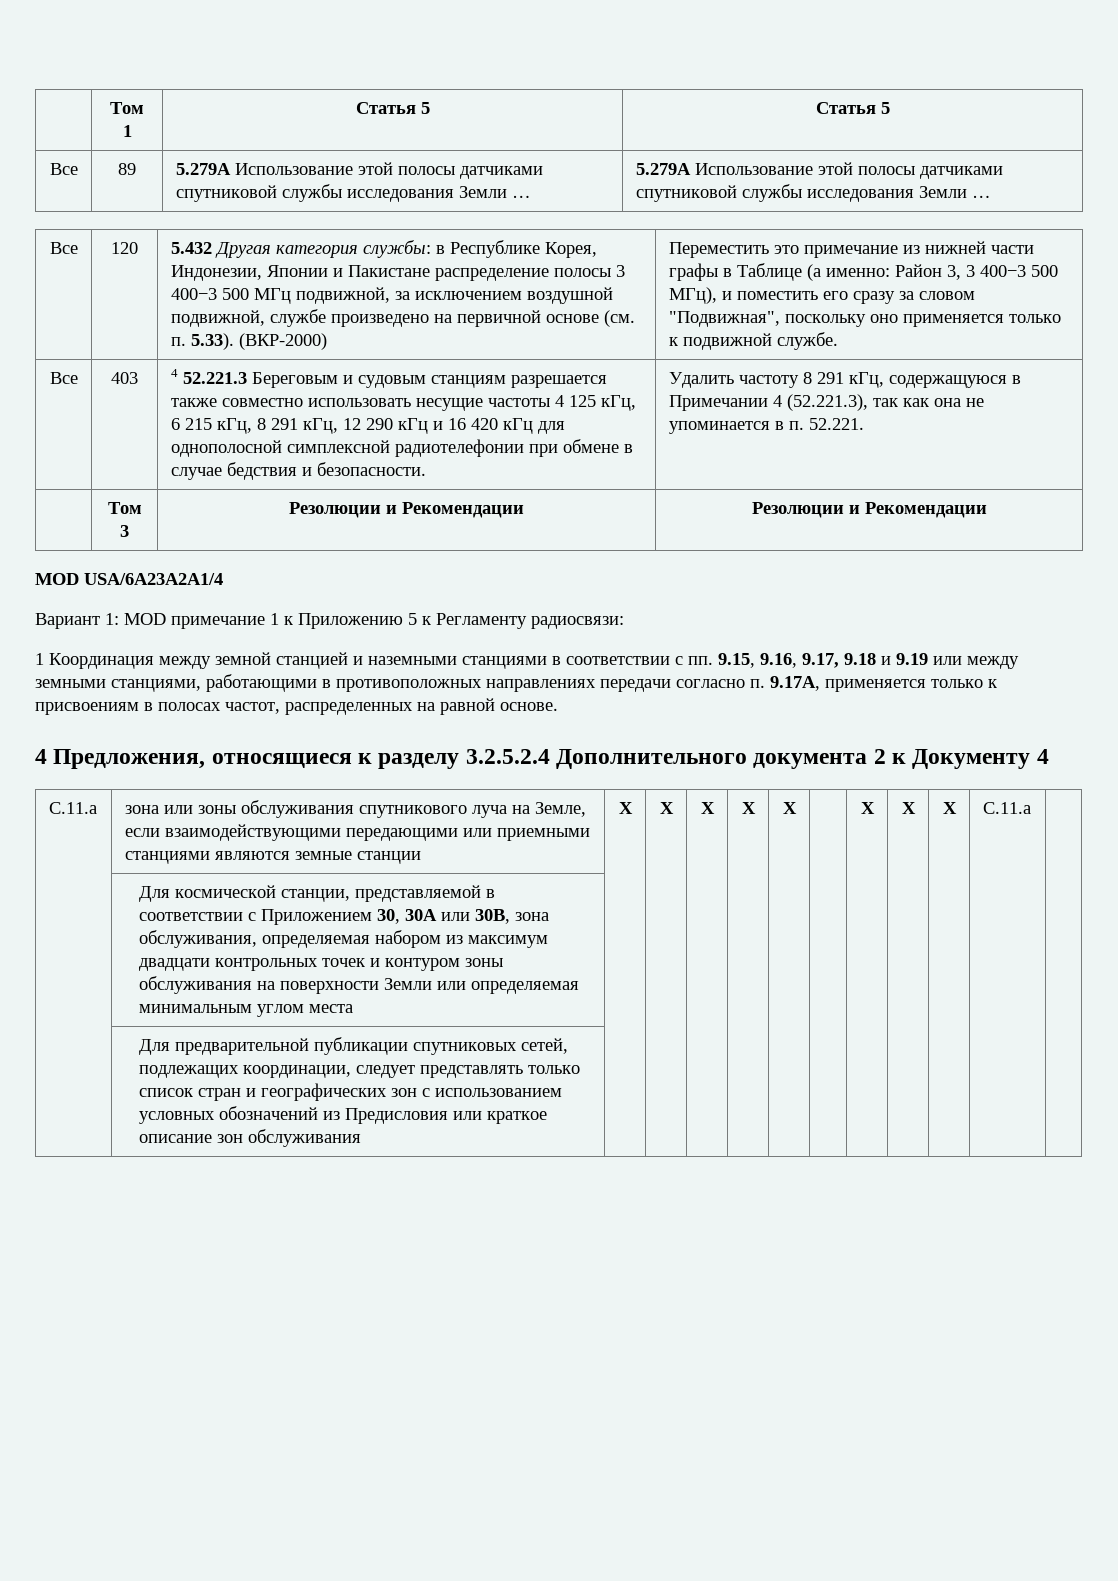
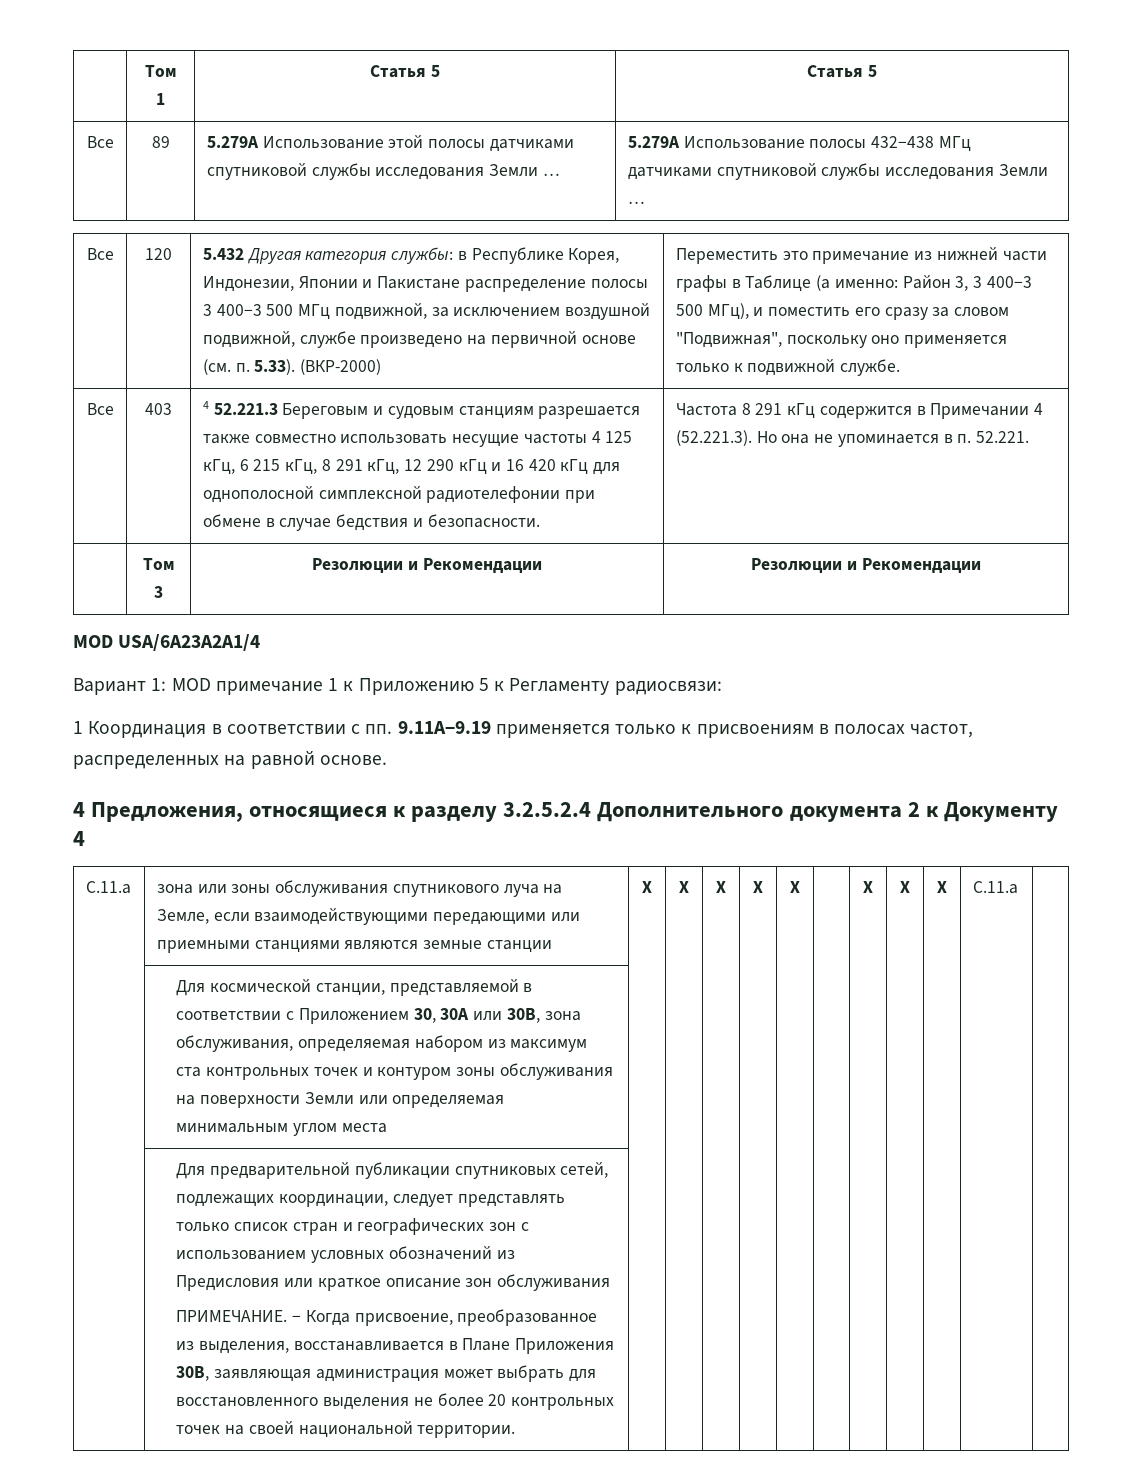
- Все | 89 | 5.279A Использование этой полосы датчиками спутниковой службы исследования Земли … | 5.279A Использование этой полосы датчиками спутниковой службы исследования Земли …
+ Все | 89 | 5.279A Использование этой полосы датчиками спутниковой службы исследования Земли … | 5.279A Использование полосы 432−438 МГц датчиками спутниковой службы исследования Земли …
- Удалить частоту 8 291 кГц, содержащуюся в Примечании 4 (52.221.3), так как она не упоминается в п. 52.221.
+ Частота 8 291 кГц содержится в Примечании 4 (52.221.3). Но она не упоминается в п. 52.221.
- 1 Координация между земной станцией и наземными станциями в соответствии с пп. 9.15, 9.16, 9.17, 9.18 и 9.19 или между земными станциями, работающими в противоположных направлениях передачи согласно п. 9.17А, применяется только к присвоениям в полосах частот, распределенных на равной основе.
+ 1 Координация в соответствии с пп. 9.11А−9.19 применяется только к присвоениям в полосах частот, распределенных на равной основе.
- | Для космической станции, представляемой в соответствии с Приложением 30, 30А или 30В, зона обслуживания, определяемая набором из максимум двадцати контрольных точек и контуром зоны обслуживания на поверхности Земли или определяемая минимальным углом места | | | | | | | | | | |
+ | Для космической станции, представляемой в соответствии с Приложением 30, 30А или 30В, зона обслуживания, определяемая набором из максимум ста контрольных точек и контуром зоны обслуживания на поверхности Земли или определяемая минимальным углом места | | | | | | | | | | |
+ ПРИМЕЧАНИЕ. − Когда присвоение, преобразованное из выделения, восстанавливается в Плане Приложения 30B, заявляющая администрация может выбрать для восстановленного выделения не более 20 контрольных точек на своей национальной территории.

